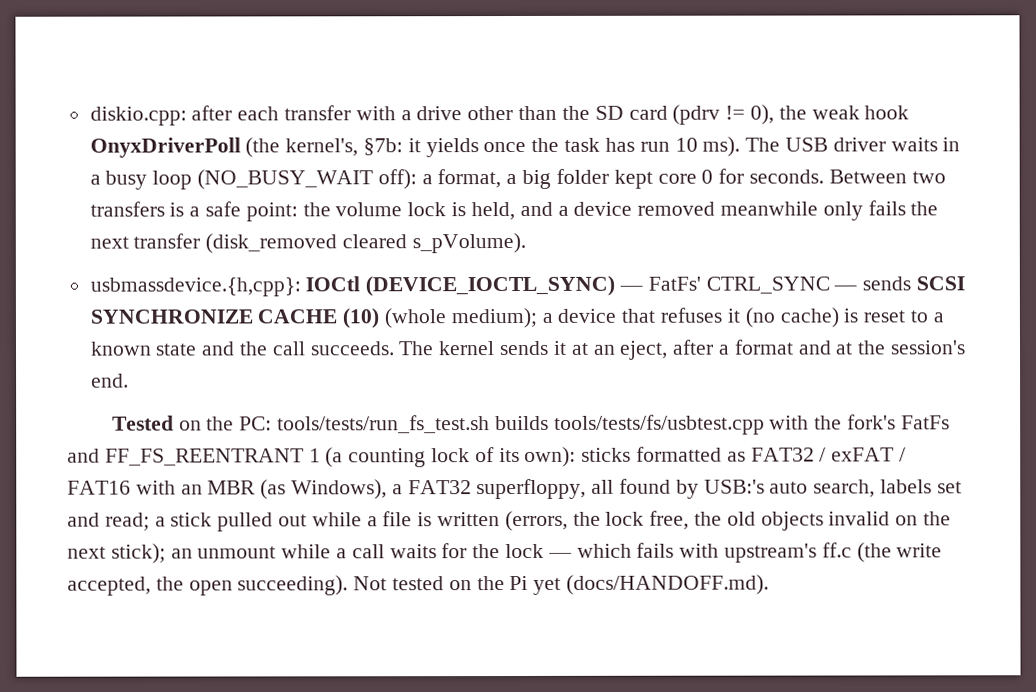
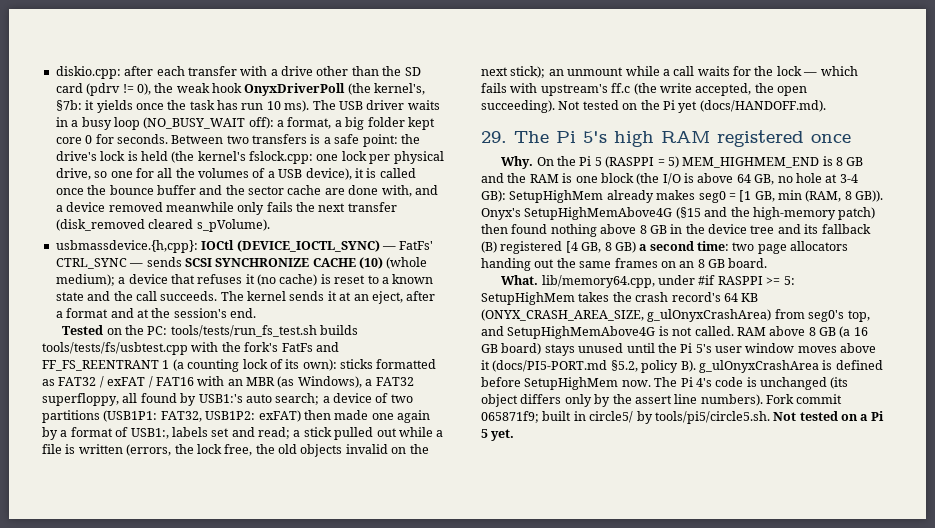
- Between two transfers is a safe point: the volume lock is held, and a device removed meanwhile only fails the next transfer (disk_removed cleared s_pVolume).
+ Between two transfers is a safe point: the drive's lock is held (the kernel's fslock.cpp: one lock per physical drive, so one for all the volumes of a USB device), it is called once the bounce buffer and the sector cache are done with, and a device removed meanwhile only fails the next transfer (disk_removed cleared s_pVolume).
- sticks formatted as FAT32 / exFAT / FAT16 with an MBR (as Windows), a FAT32 superfloppy, all found by USB:'s auto search, labels set and read;
+ sticks formatted as FAT32 / exFAT / FAT16 with an MBR (as Windows), a FAT32 superfloppy, all found by USB1:'s auto search; a device of two partitions (USB1P1: FAT32, USB1P2: exFAT) then made one again by a format of USB1:, labels set and read;
+ 29. The Pi 5's high RAM registered once
+ Why. On the Pi 5 (RASPPI = 5) MEM_HIGHMEM_END is 8 GB and the RAM is one block (the I/O is above 64 GB, no hole at 3-4 GB): SetupHighMem already makes seg0 = [1 GB, min (RAM, 8 GB)). Onyx's SetupHighMemAbove4G (§15 and the high-memory patch) then found nothing above 8 GB in the device tree and its fallback (B) registered [4 GB, 8 GB) a second time: two page allocators handing out the same frames on an 8 GB board.
+ What. lib/memory64.cpp, under #if RASPPI >= 5: SetupHighMem takes the crash record's 64 KB (ONYX_CRASH_AREA_SIZE, g_ulOnyxCrashArea) from seg0's top, and SetupHighMemAbove4G is not called. RAM above 8 GB (a 16 GB board) stays unused until the Pi 5's user window moves above it (docs/PI5-PORT.md §5.2, policy B). g_ulOnyxCrashArea is defined before SetupHighMem now. The Pi 4's code is unchanged (its object differs only by the assert line numbers). Fork commit 065871f9; built in circle5/ by tools/pi5/circle5.sh. Not tested on a Pi 5 yet.

